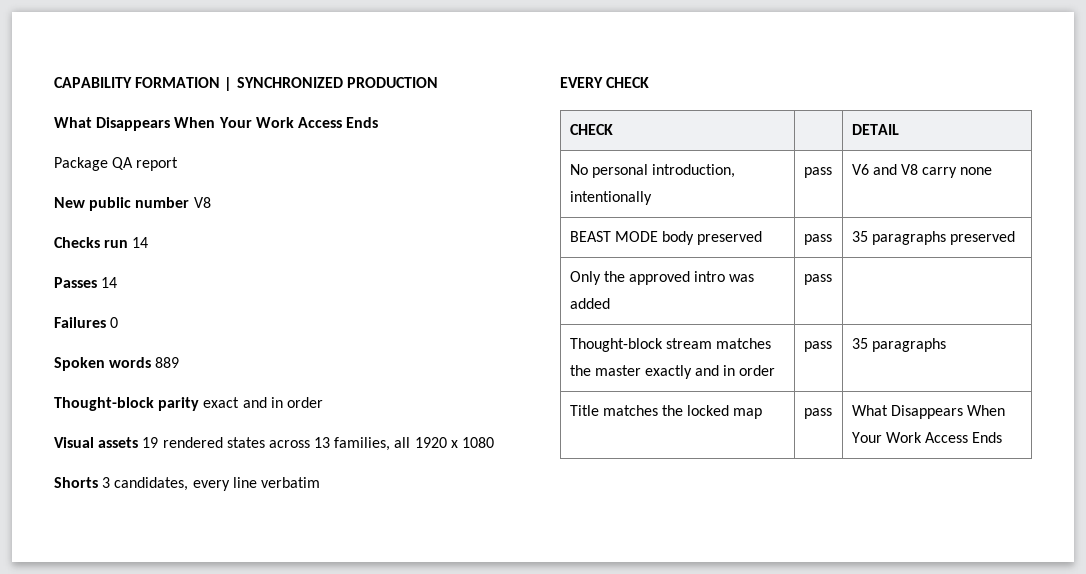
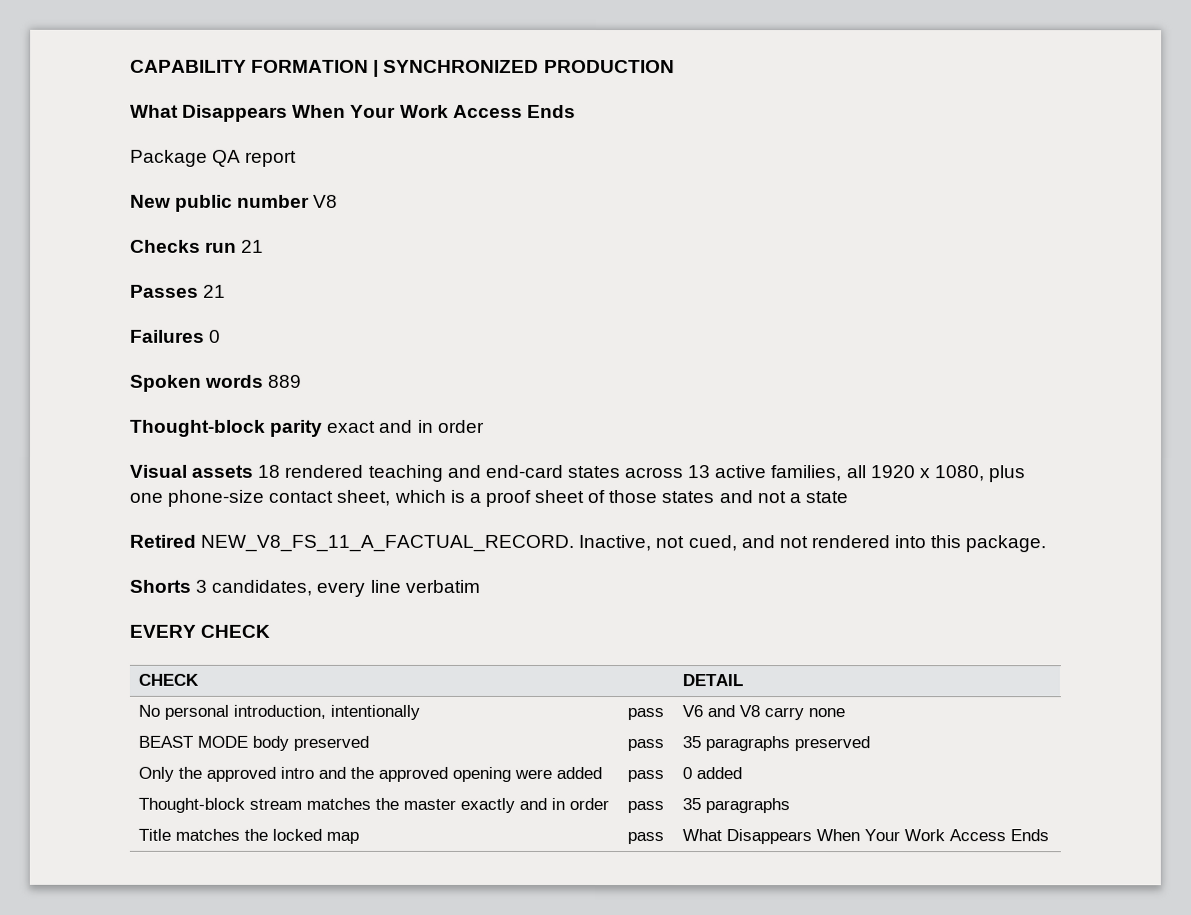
- Checks run 14
+ Checks run 21
- Passes 14
+ Passes 21
- Visual assets 19 rendered states across 13 families, all 1920 x 1080
+ Visual assets 18 rendered teaching and end-card states across 13 active families, all 1920 x 1080, plus one phone-size contact sheet, which is a proof sheet of those states and not a state
+ Retired NEW_V8_FS_11_A_FACTUAL_RECORD. Inactive, not cued, and not rendered into this package.
- Only the approved intro was added | pass |
+ Only the approved intro and the approved opening were added | pass | 0 added

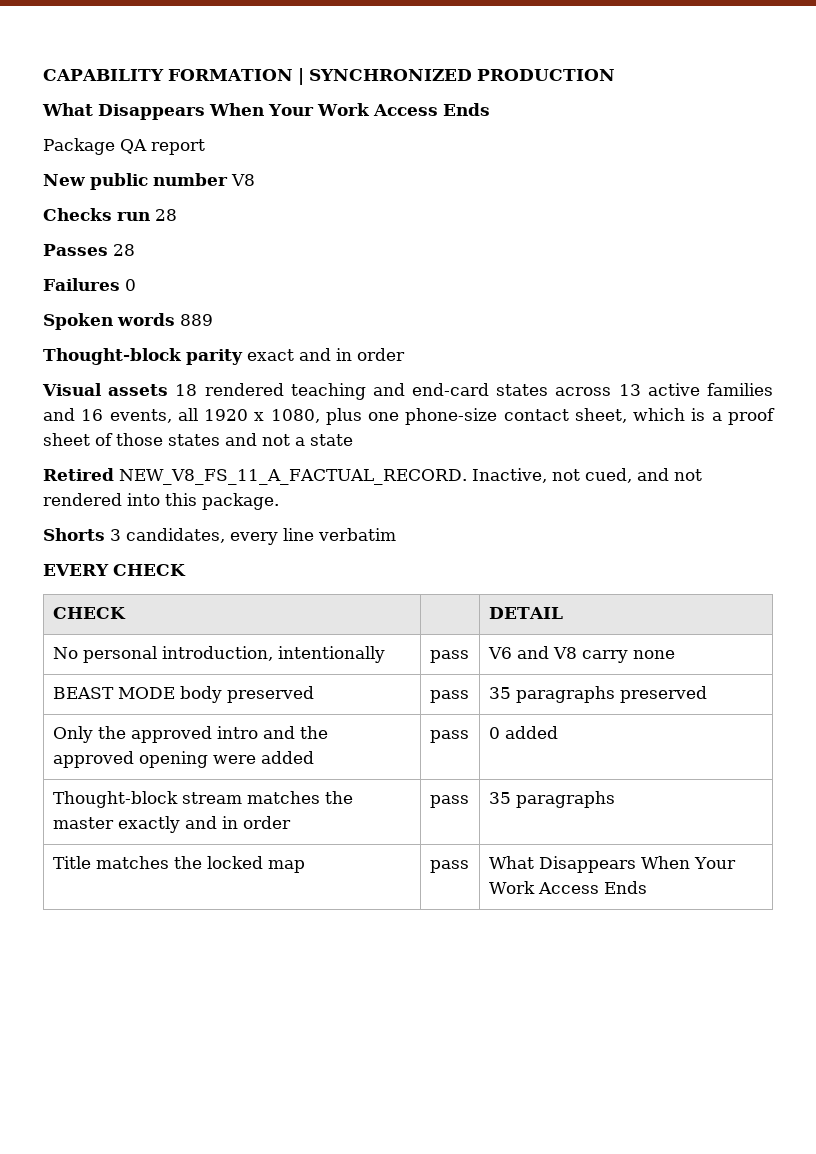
- Checks run 21
+ Checks run 28
- Passes 21
+ Passes 28
- Visual assets 18 rendered teaching and end-card states across 13 active families, all 1920 x 1080, plus one phone-size contact sheet, which is a proof sheet of those states and not a state
+ Visual assets 18 rendered teaching and end-card states across 13 active families and 16 events, all 1920 x 1080, plus one phone-size contact sheet, which is a proof sheet of those states and not a state

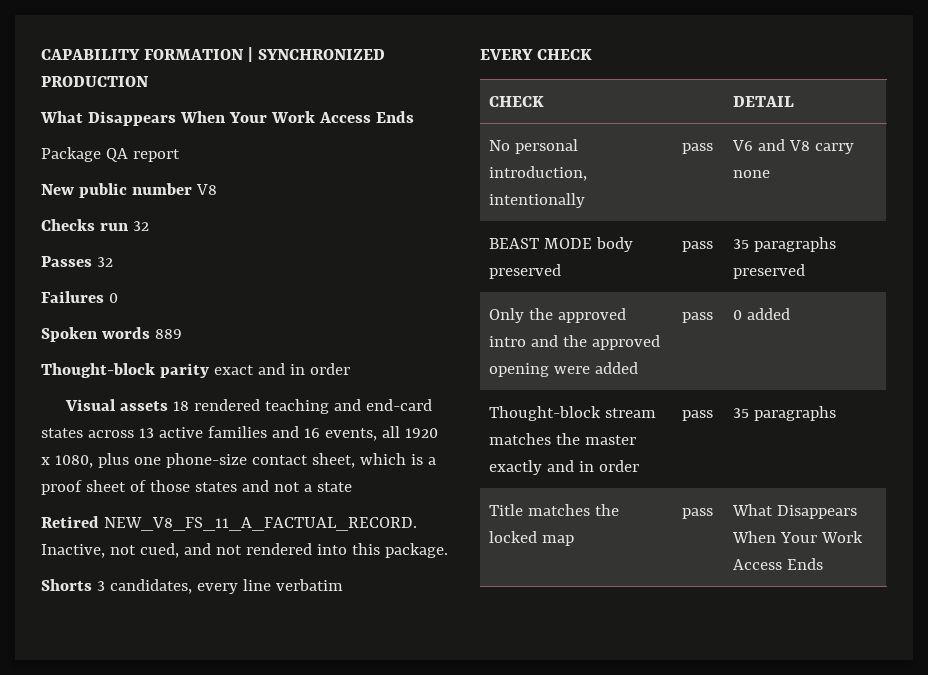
- Checks run 28
+ Checks run 32
- Passes 28
+ Passes 32

